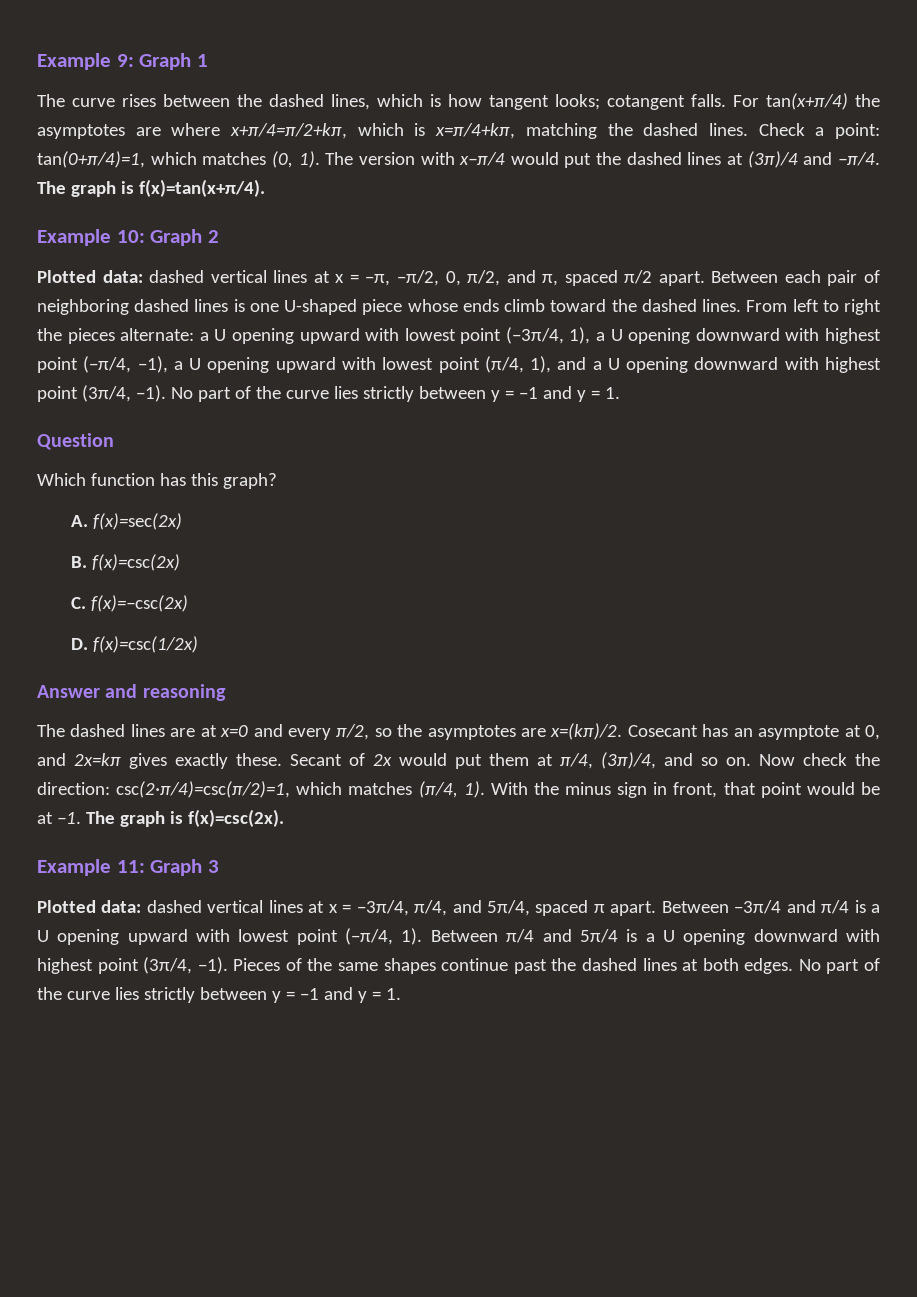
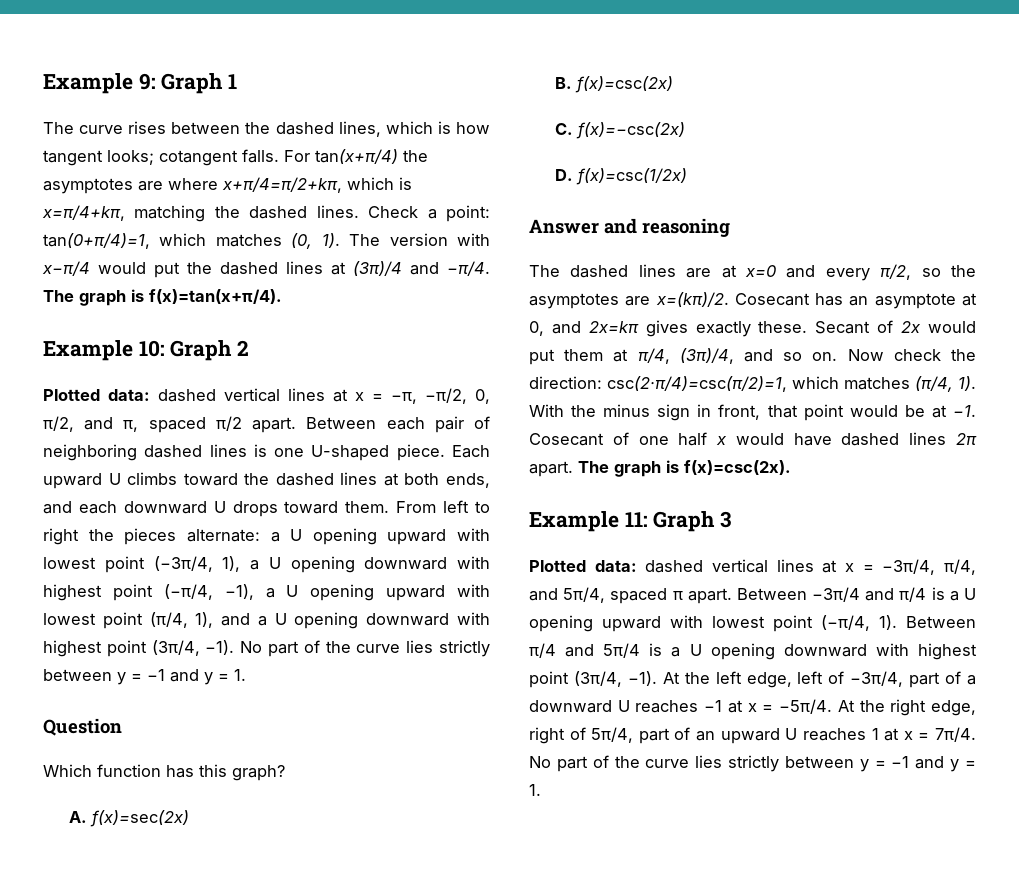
- Between each pair of neighboring dashed lines is one U-shaped piece whose ends climb toward the dashed lines.
+ Between each pair of neighboring dashed lines is one U-shaped piece. Each upward U climbs toward the dashed lines at both ends, and each downward U drops toward them.
+ Cosecant of one half x would have dashed lines 2π apart.
- Pieces of the same shapes continue past the dashed lines at both edges.
+ At the left edge, left of −3π/4, part of a downward U reaches −1 at x = −5π/4. At the right edge, right of 5π/4, part of an upward U reaches 1 at x = 7π/4.

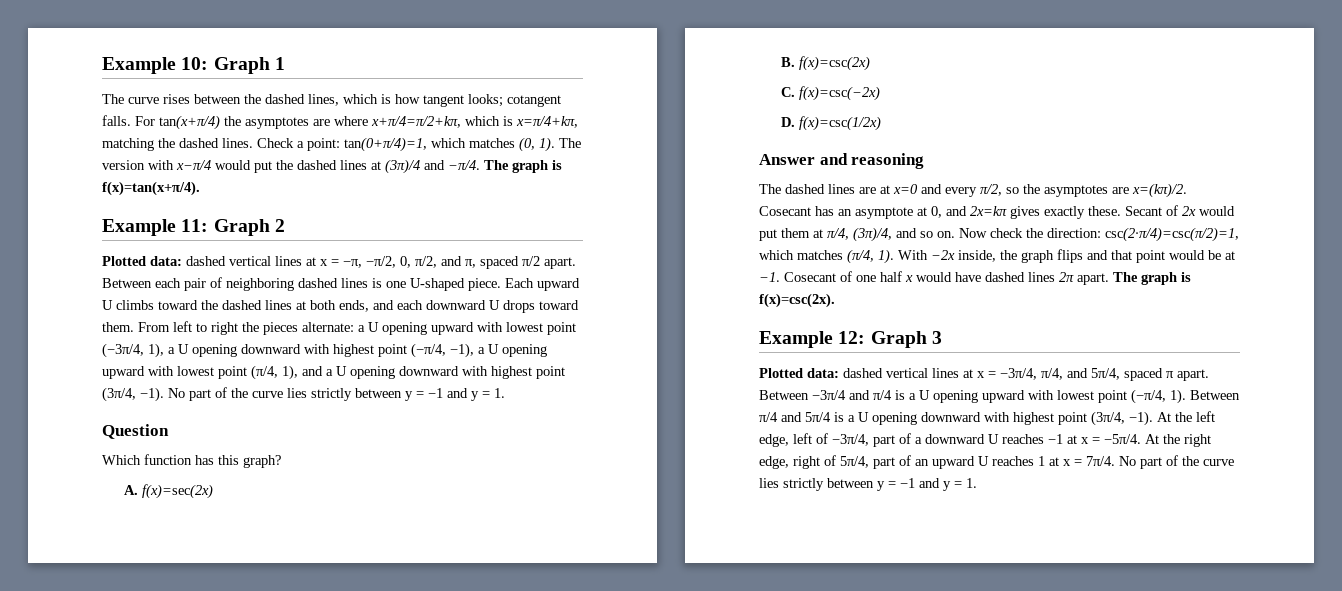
- Example 9: Graph 1
+ Example 10: Graph 1
- Example 10: Graph 2
+ Example 11: Graph 2
- C. f(x)=−csc(2x)
+ C. f(x)=csc(−2x)
- With the minus sign in front, that point would be at −1.
+ With −2x inside, the graph flips and that point would be at −1.
- Example 11: Graph 3
+ Example 12: Graph 3

